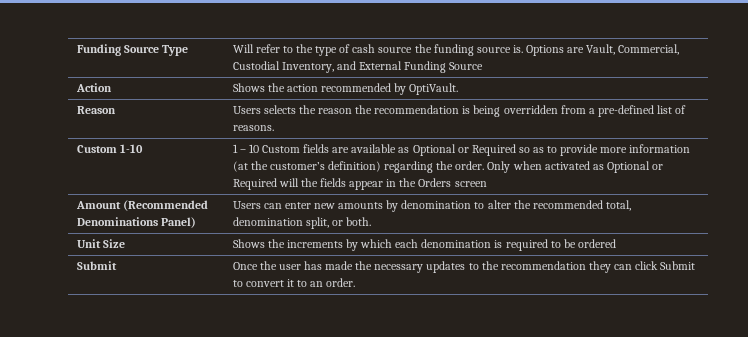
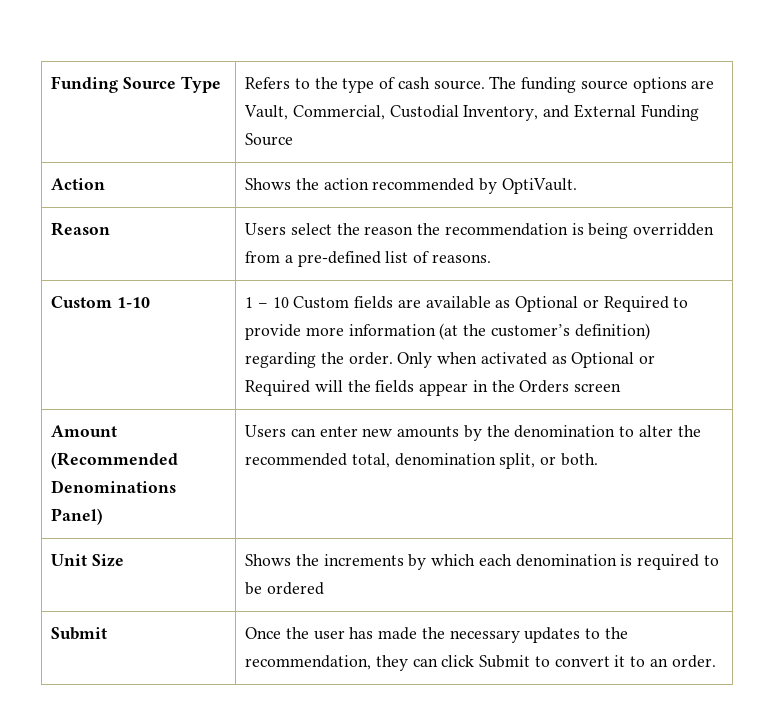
- Funding Source Type | Will refer to the type of cash source the funding source is. Options are Vault, Commercial, Custodial Inventory, and External Funding Source
+ Funding Source Type | Refers to the type of cash source. The funding source options are Vault, Commercial, Custodial Inventory, and External Funding Source
- Reason | Users selects the reason the recommendation is being overridden from a pre-defined list of reasons.
+ Reason | Users select the reason the recommendation is being overridden from a pre-defined list of reasons.
- 1 – 10 Custom fields are available as Optional or Required so as to provide more information (at the customer’s definition) regarding the order.
+ 1 – 10 Custom fields are available as Optional or Required to provide more information (at the customer’s definition) regarding the order.
- Amount (Recommended Denominations Panel) | Users can enter new amounts by denomination to alter the recommended total, denomination split, or both.
+ Amount (Recommended Denominations Panel) | Users can enter new amounts by the denomination to alter the recommended total, denomination split, or both.
- Submit | Once the user has made the necessary updates to the recommendation they can click Submit to convert it to an order.
+ Submit | Once the user has made the necessary updates to the recommendation, they can click Submit to convert it to an order.

